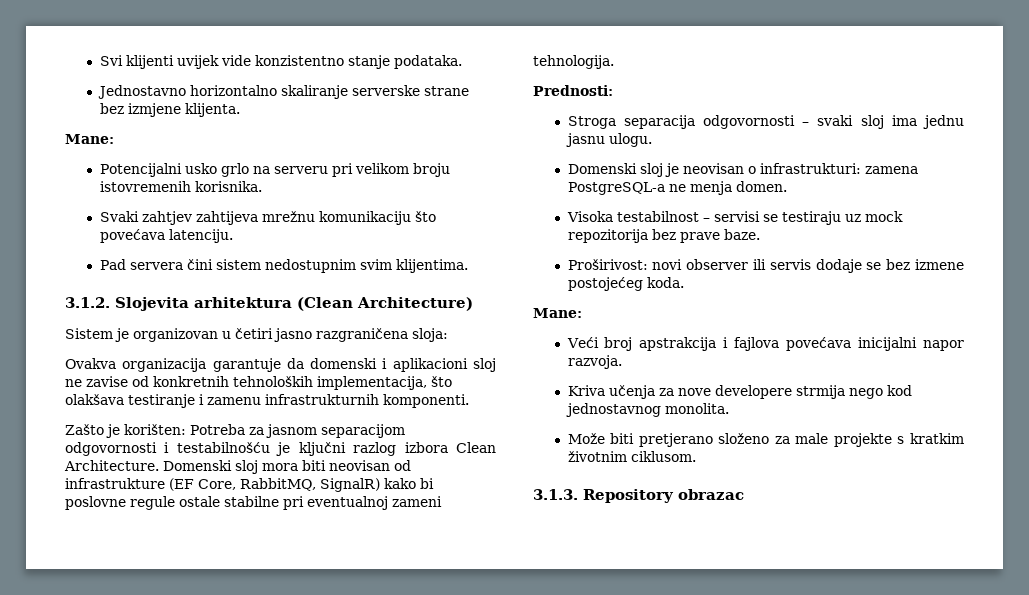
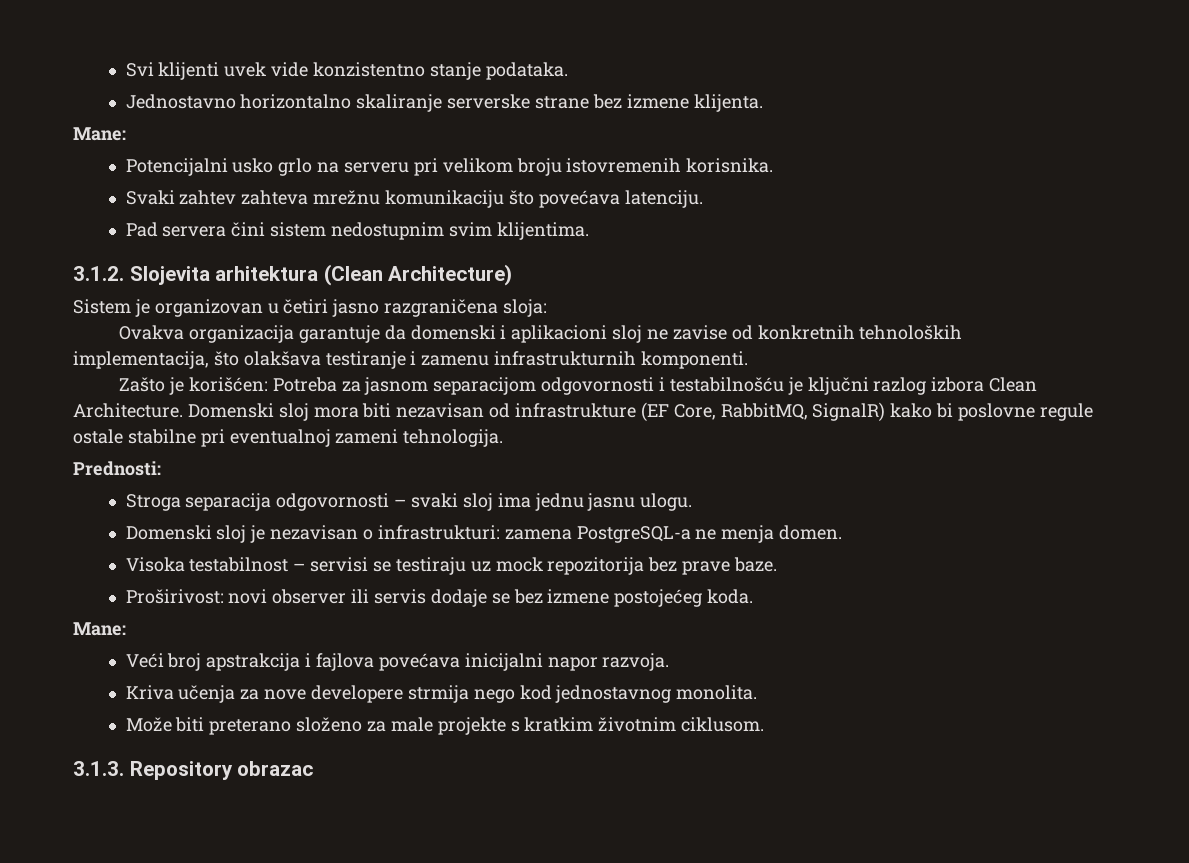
- Svi klijenti uvijek vide konzistentno stanje podataka.
+ Svi klijenti uvek vide konzistentno stanje podataka.
- Jednostavno horizontalno skaliranje serverske strane bez izmjene klijenta.
+ Jednostavno horizontalno skaliranje serverske strane bez izmene klijenta.
- Svaki zahtjev zahtijeva mrežnu komunikaciju što povećava latenciju.
+ Svaki zahtev zahteva mrežnu komunikaciju što povećava latenciju.
- Zašto je korišten: Potreba za jasnom separacijom odgovornosti i testabilnošću je ključni razlog izbora Clean Architecture.
+ Zašto je korišćen: Potreba za jasnom separacijom odgovornosti i testabilnošću je ključni razlog izbora Clean Architecture.
- Domenski sloj mora biti neovisan od infrastrukture (EF Core, RabbitMQ, SignalR) kako bi poslovne regule ostale stabilne pri eventualnoj zameni tehnologija.
+ Domenski sloj mora biti nezavisan od infrastrukture (EF Core, RabbitMQ, SignalR) kako bi poslovne regule ostale stabilne pri eventualnoj zameni tehnologija.
- Domenski sloj je neovisan o infrastrukturi: zamena PostgreSQL-a ne menja domen.
+ Domenski sloj je nezavisan o infrastrukturi: zamena PostgreSQL-a ne menja domen.
- Može biti pretjerano složeno za male projekte s kratkim životnim ciklusom.
+ Može biti preterano složeno za male projekte s kratkim životnim ciklusom.

